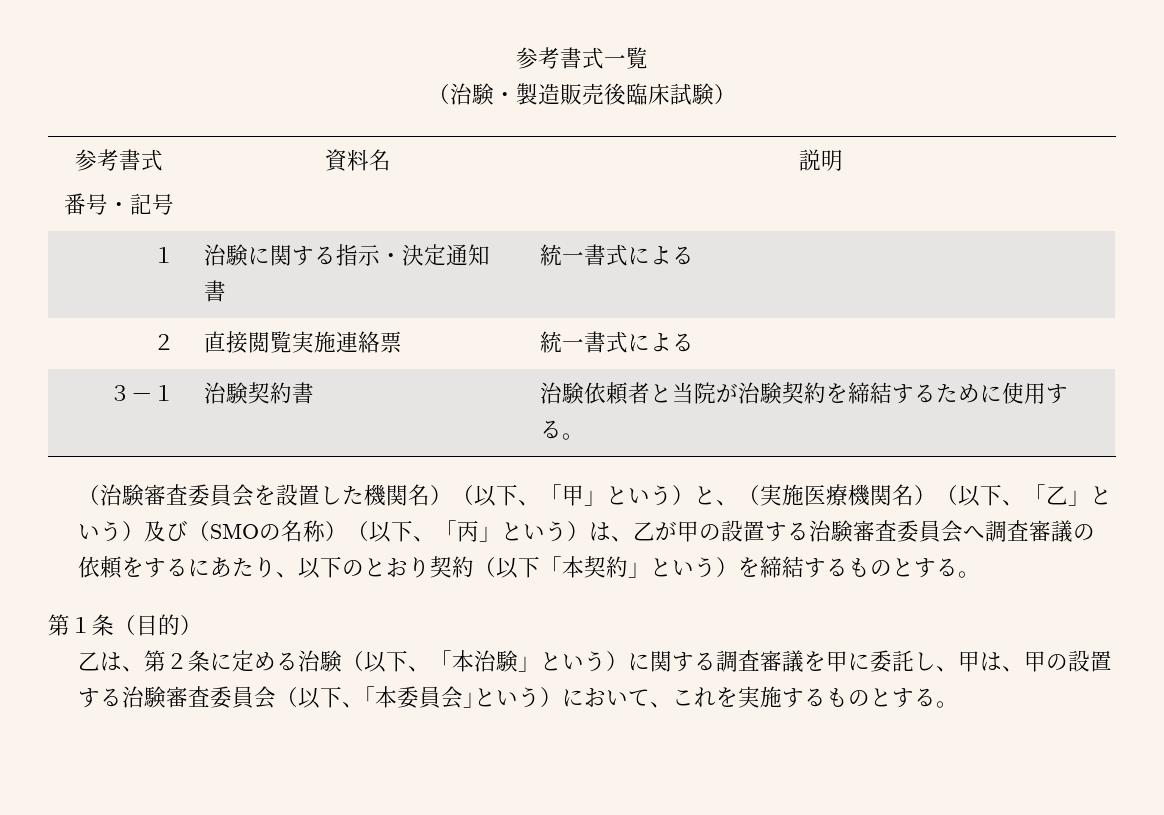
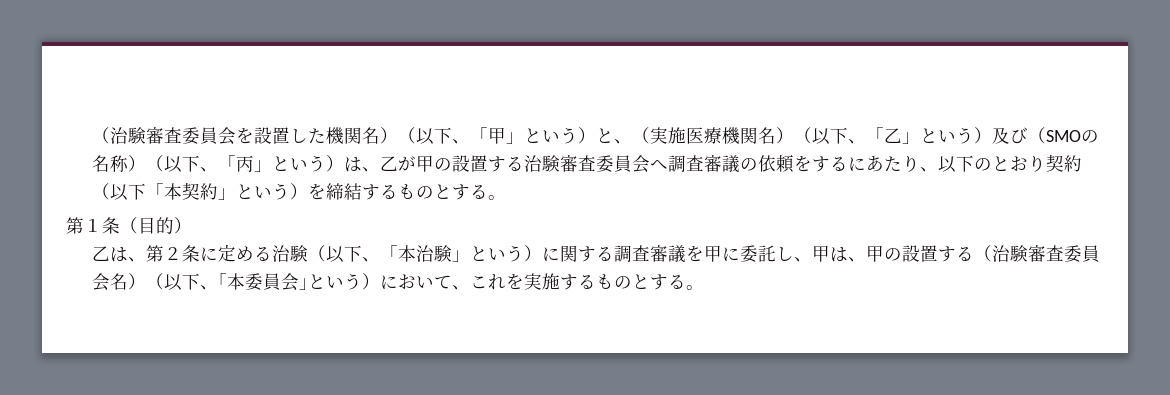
- 参考書式一覧
- （治験・製造販売後臨床試験）
- 参考書式
- 番号・記号 | 資料名 | 説明
- １ | 治験に関する指示・決定通知書 | 統一書式による
- ２ | 直接閲覧実施連絡票 | 統一書式による
- ３－１ | 治験契約書 | 治験依頼者と当院が治験契約を締結するために使用する。
- 乙は、第２条に定める治験（以下、「本治験」という）に関する調査審議を甲に委託し、甲は、甲の設置する治験審査委員会（以下、｢本委員会｣という）において、これを実施するものとする。
+ 乙は、第２条に定める治験（以下、「本治験」という）に関する調査審議を甲に委託し、甲は、甲の設置する（治験審査委員会名）（以下、｢本委員会｣という）において、これを実施するものとする。

